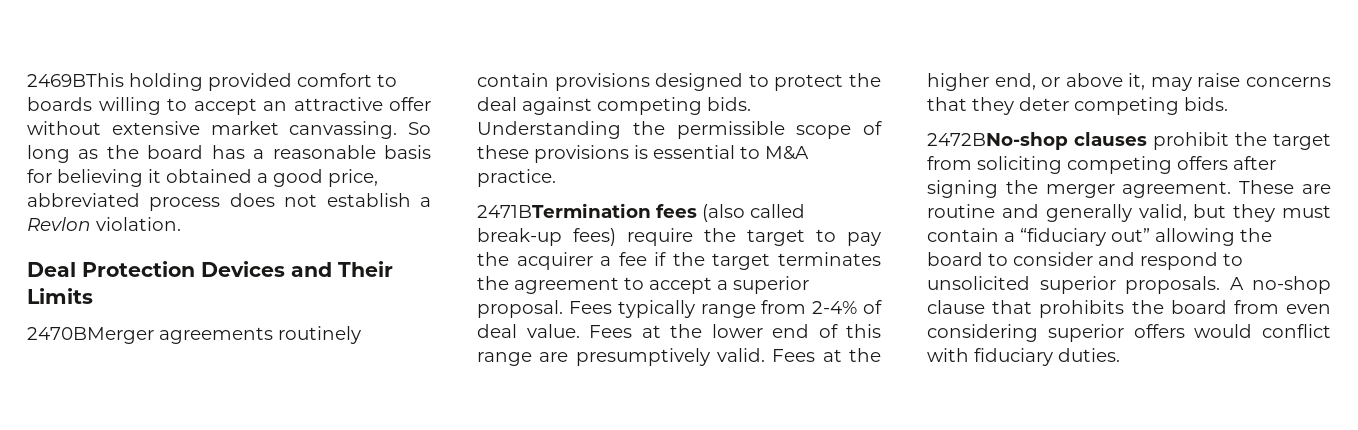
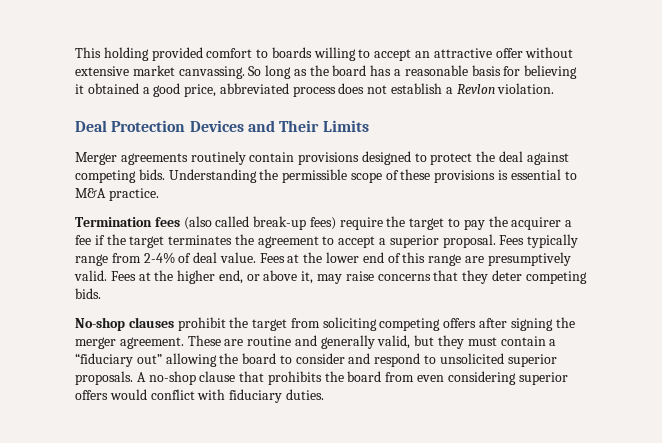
- 2469BThis holding provided comfort to boards willing to accept an attractive offer without extensive market canvassing.
+ This holding provided comfort to boards willing to accept an attractive offer without extensive market canvassing.
- 2470BMerger agreements routinely contain provisions designed to protect the deal against competing bids.
+ Merger agreements routinely contain provisions designed to protect the deal against competing bids.
- 2471BTermination fees (also called break-up fees) require the target to pay the acquirer a fee if the target terminates the agreement to accept a superior proposal.
+ Termination fees (also called break-up fees) require the target to pay the acquirer a fee if the target terminates the agreement to accept a superior proposal.
- 2472BNo-shop clauses prohibit the target from soliciting competing offers after signing the merger agreement.
+ No-shop clauses prohibit the target from soliciting competing offers after signing the merger agreement.

